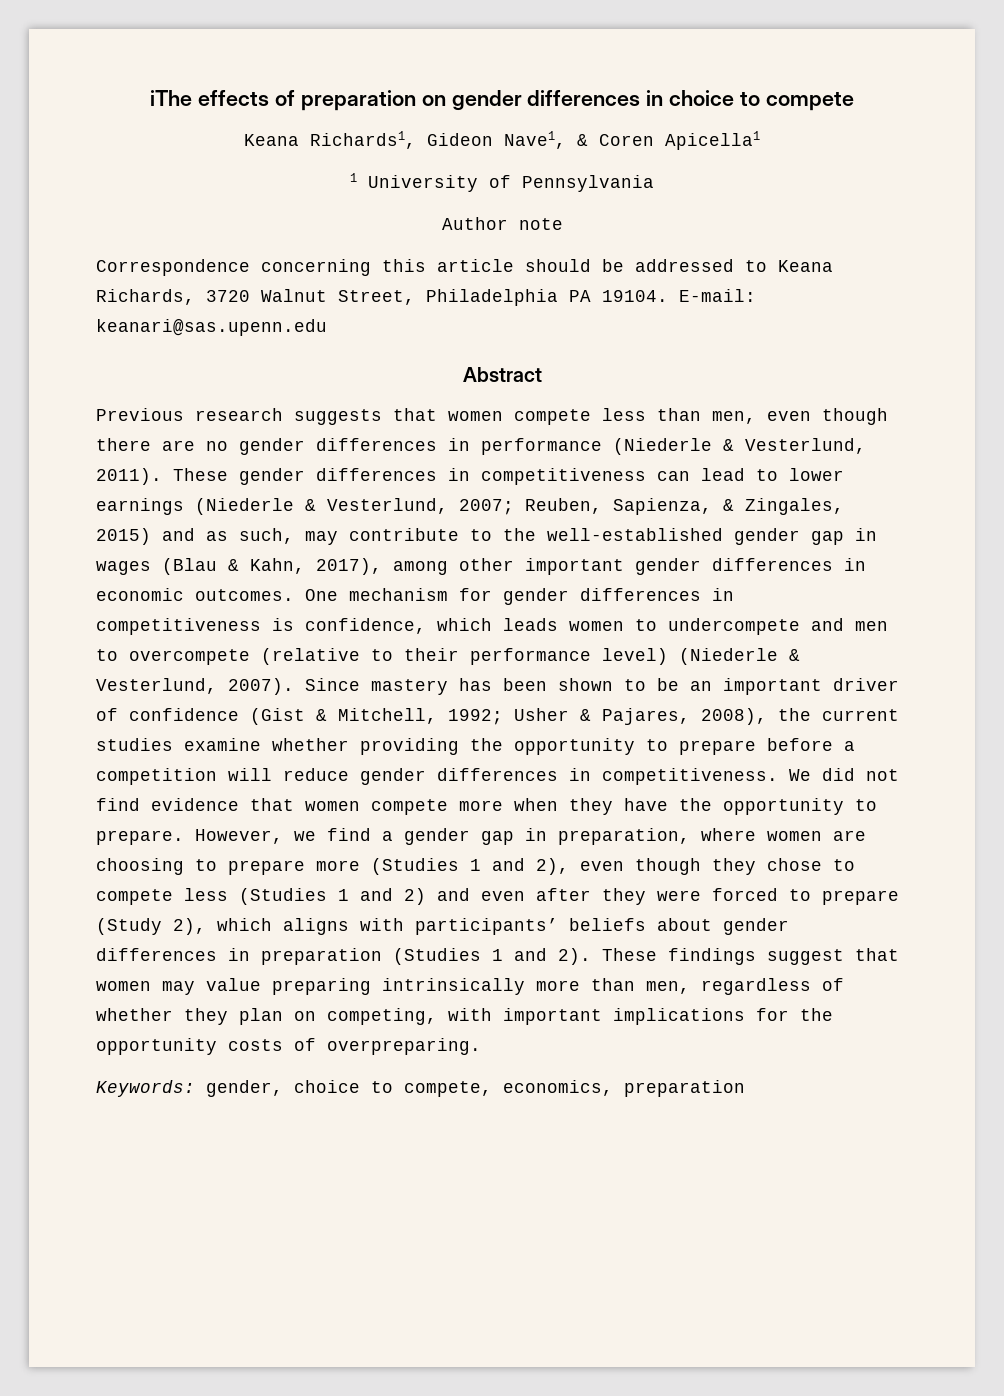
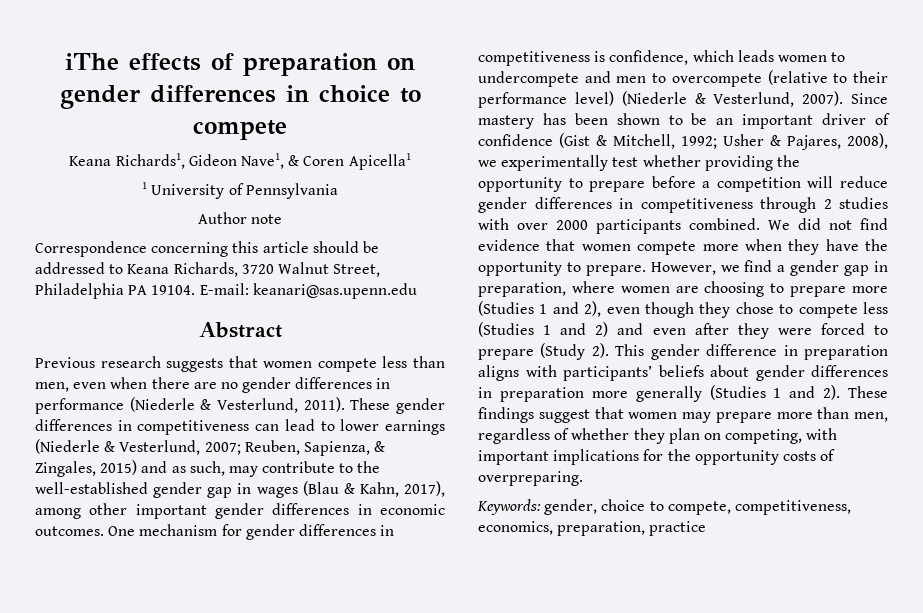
- Previous research suggests that women compete less than men, even though there are no gender differences in performance (Niederle & Vesterlund, 2011).
+ Previous research suggests that women compete less than men, even when there are no gender differences in performance (Niederle & Vesterlund, 2011).
- Since mastery has been shown to be an important driver of confidence (Gist & Mitchell, 1992; Usher & Pajares, 2008), the current studies examine whether providing the opportunity to prepare before a competition will reduce gender differences in competitiveness.
+ Since mastery has been shown to be an important driver of confidence (Gist & Mitchell, 1992; Usher & Pajares, 2008), we experimentally test whether providing the opportunity to prepare before a competition will reduce gender differences in competitiveness through 2 studies with over 2000 participants combined.
- However, we find a gender gap in preparation, where women are choosing to prepare more (Studies 1 and 2), even though they chose to compete less (Studies 1 and 2) and even after they were forced to prepare (Study 2), which aligns with participants’ beliefs about gender differences in preparation (Studies 1 and 2).
+ However, we find a gender gap in preparation, where women are choosing to prepare more (Studies 1 and 2), even though they chose to compete less (Studies 1 and 2) and even after they were forced to prepare (Study 2). This gender difference in preparation aligns with participants’ beliefs about gender differences in preparation more generally (Studies 1 and 2).
- These findings suggest that women may value preparing intrinsically more than men, regardless of whether they plan on competing, with important implications for the opportunity costs of overpreparing.
+ These findings suggest that women may prepare more than men, regardless of whether they plan on competing, with important implications for the opportunity costs of overpreparing.
- Keywords: gender, choice to compete, economics, preparation
+ Keywords: gender, choice to compete, competitiveness, economics, preparation, practice

